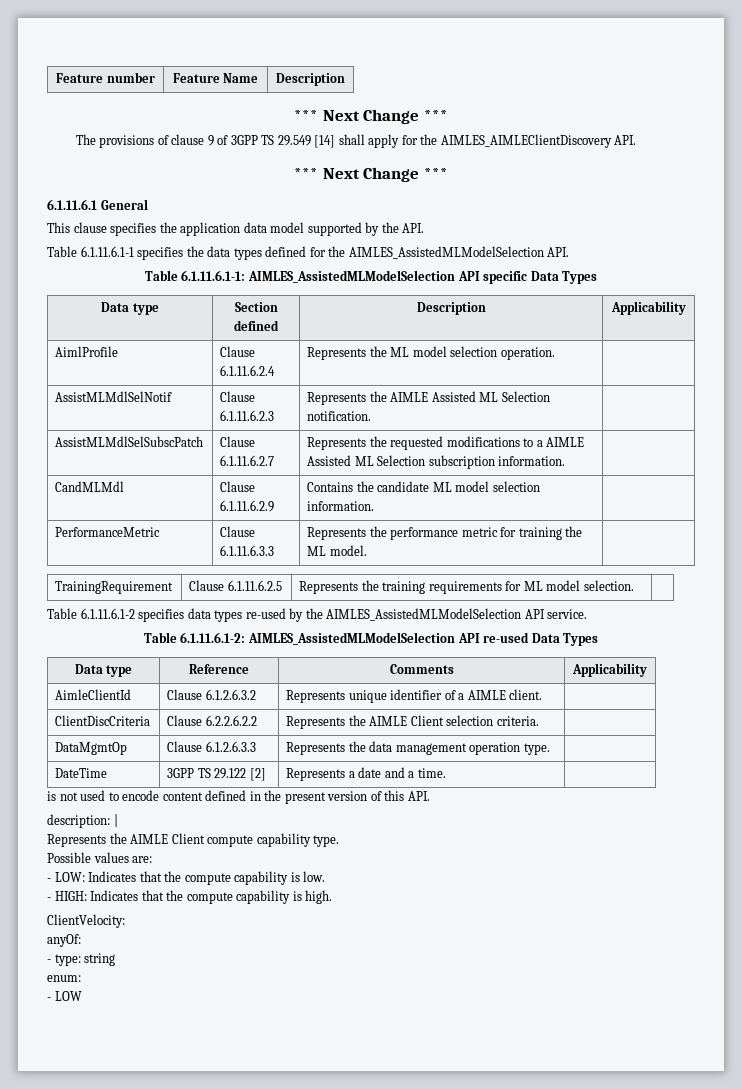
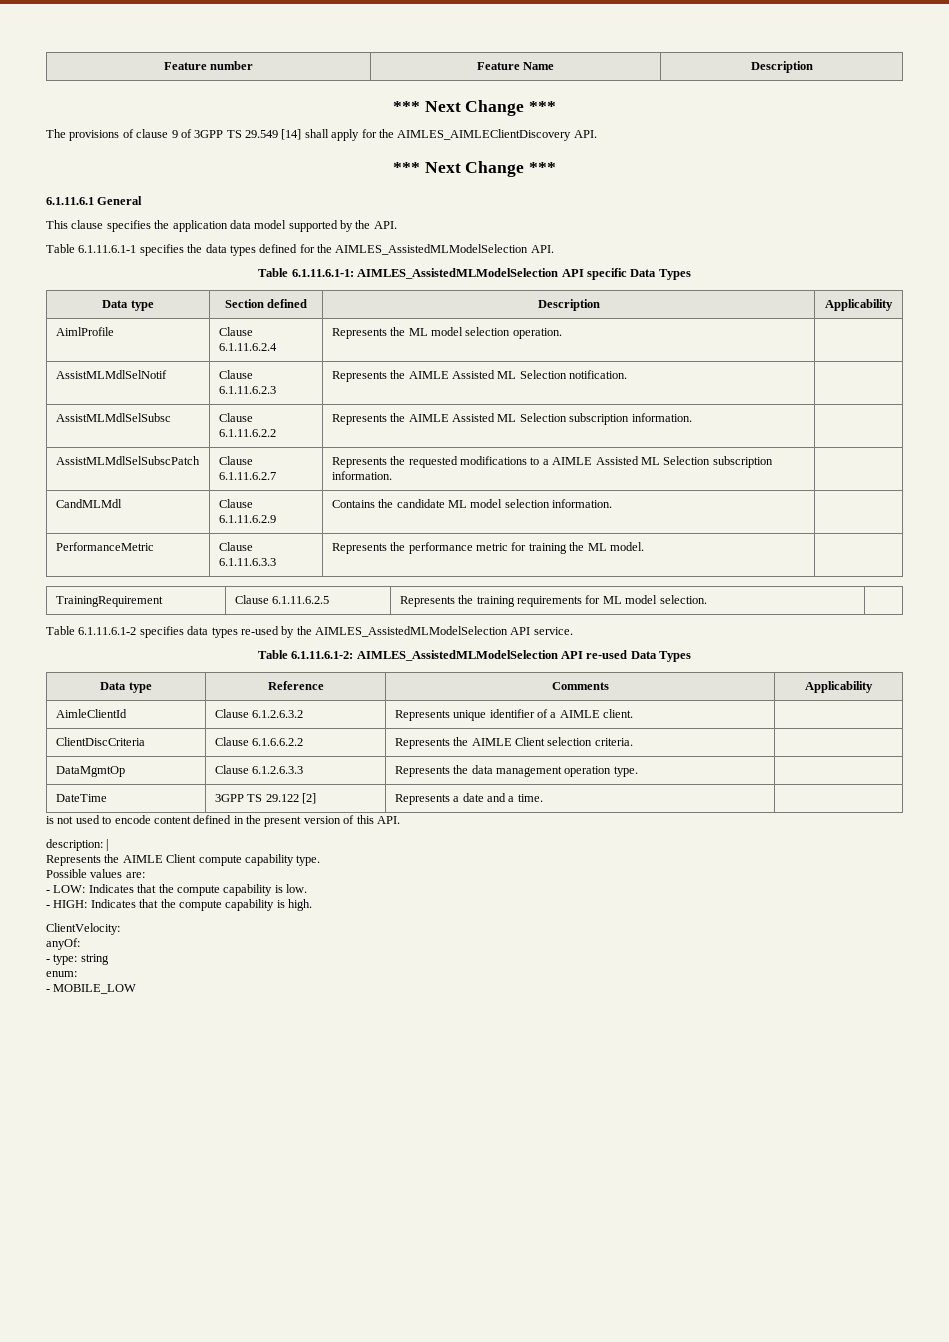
+ AssistMLMdlSelSubsc | Clause 6.1.11.6.2.2 | Represents the AIMLE Assisted ML Selection subscription information. |
- ClientDiscCriteria | Clause 6.2.2.6.2.2 | Represents the AIMLE Client selection criteria. |
+ ClientDiscCriteria | Clause 6.1.6.6.2.2 | Represents the AIMLE Client selection criteria. |
- - LOW
+ - MOBILE_LOW

